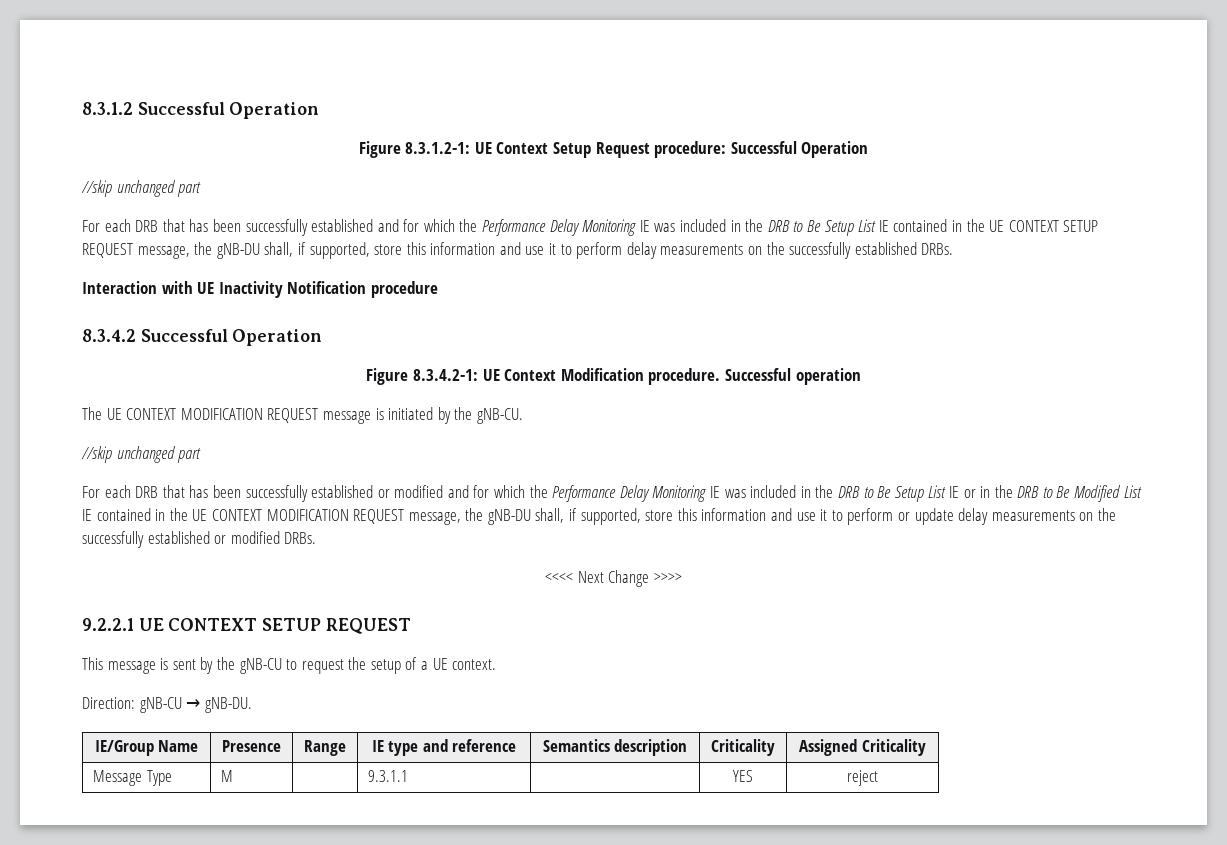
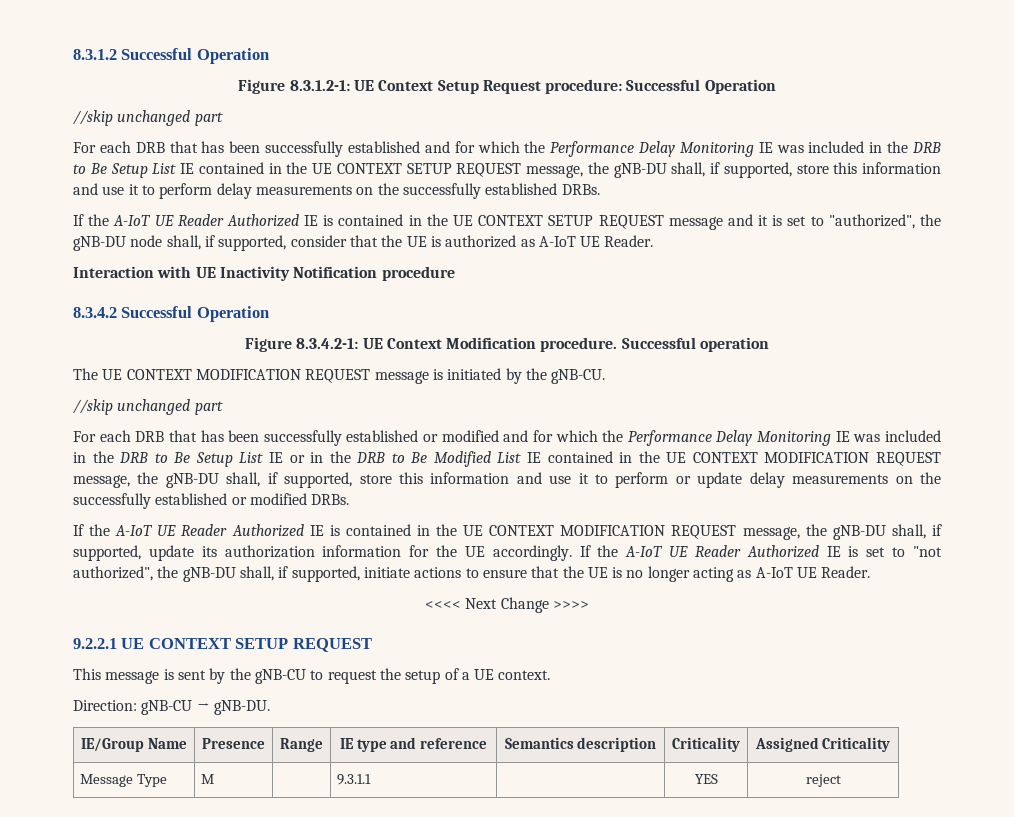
+ If the A-IoT UE Reader Authorized IE is contained in the UE CONTEXT SETUP REQUEST message and it is set to "authorized", the gNB-DU node shall, if supported, consider that the UE is authorized as A-IoT UE Reader.
+ If the A-IoT UE Reader Authorized IE is contained in the UE CONTEXT MODIFICATION REQUEST message, the gNB-DU shall, if supported, update its authorization information for the UE accordingly. If the A-IoT UE Reader Authorized IE is set to "not authorized", the gNB-DU shall, if supported, initiate actions to ensure that the UE is no longer acting as A-IoT UE Reader.

